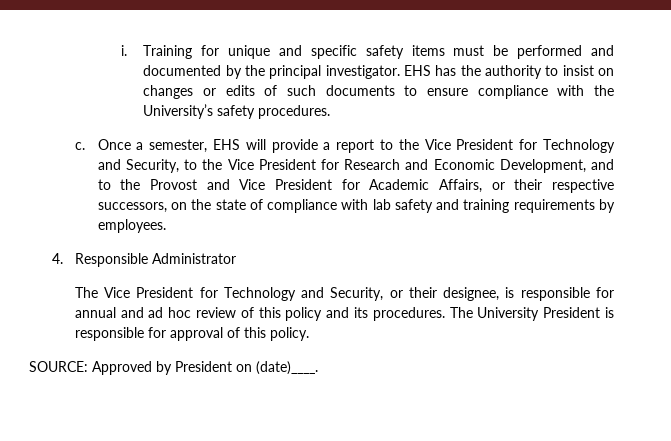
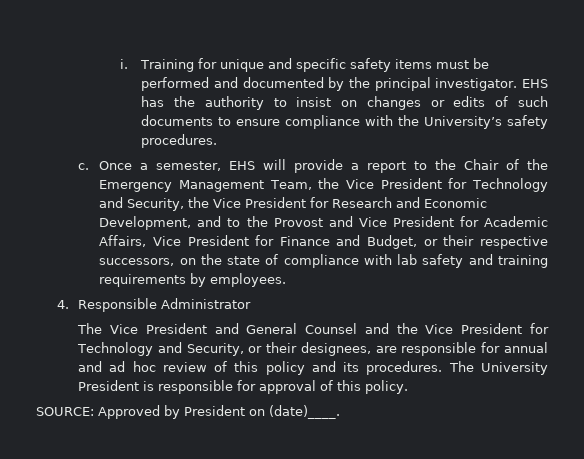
- Once a semester, EHS will provide a report to the Vice President for Technology and Security, to the Vice President for Research and Economic Development, and to the Provost and Vice President for Academic Affairs, or their respective successors, on the state of compliance with lab safety and training requirements by employees.
+ Once a semester, EHS will provide a report to the Chair of the Emergency Management Team, the Vice President for Technology and Security, the Vice President for Research and Economic Development, and to the Provost and Vice President for Academic Affairs, Vice President for Finance and Budget, or their respective successors, on the state of compliance with lab safety and training requirements by employees.
- The Vice President for Technology and Security, or their designee, is responsible for annual and ad hoc review of this policy and its procedures.
+ The Vice President and General Counsel and the Vice President for Technology and Security, or their designees, are responsible for annual and ad hoc review of this policy and its procedures.

